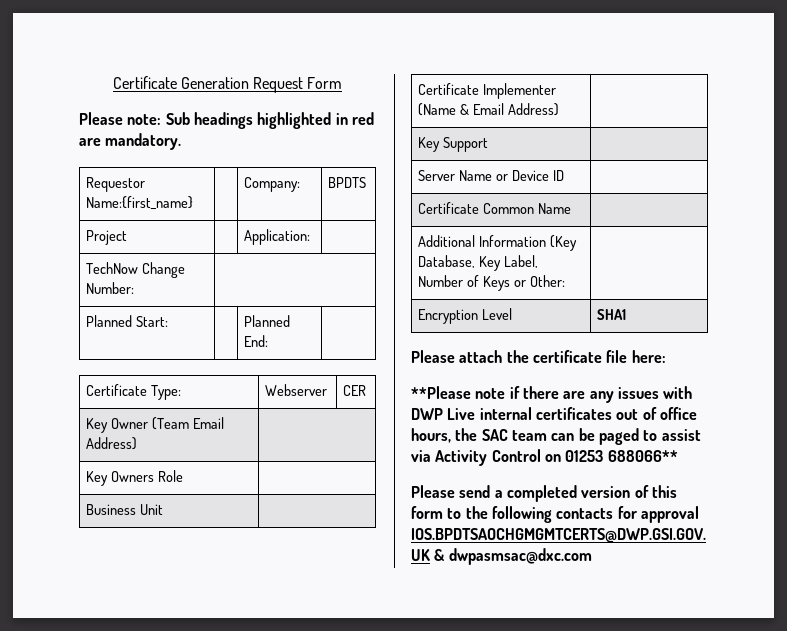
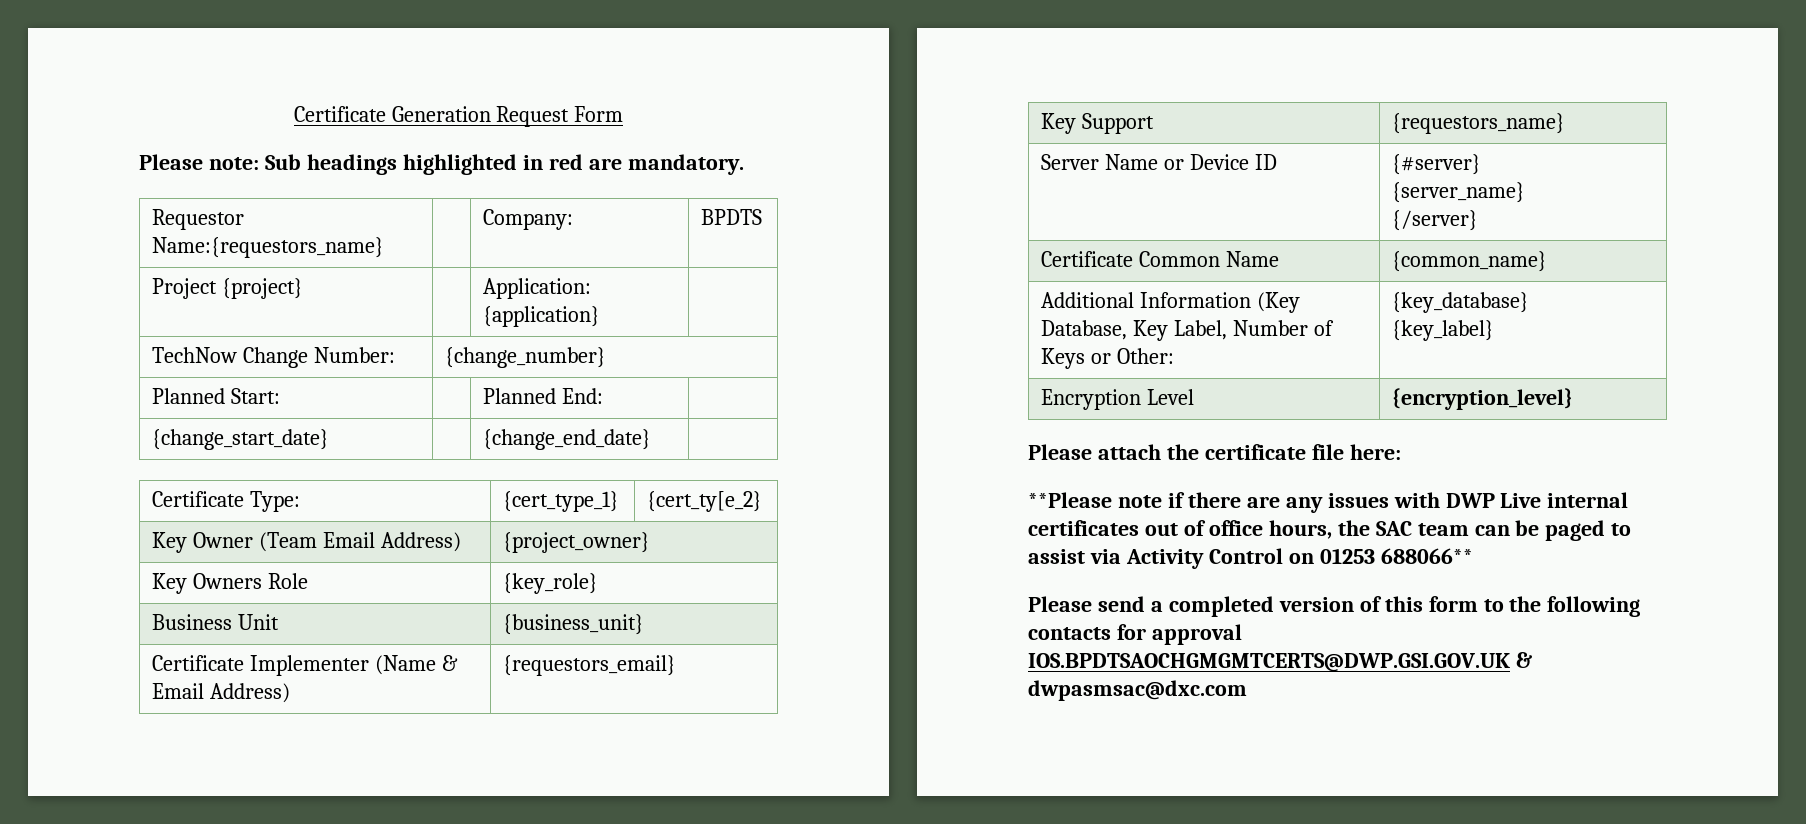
- Requestor Name:{first_name} | | Company: | BPDTS
+ Requestor Name:{requestors_name} | | Company: | BPDTS
- Project | | Application: |
+ Project {project} | | Application: {application} |
- TechNow Change Number: |
+ TechNow Change Number: | {change_number}
+ {change_start_date} | | {change_end_date} |
- Certificate Type: | Webserver | CER
+ Certificate Type: | {cert_type_1} | {cert_ty[e_2}
- Key Owner (Team Email Address) |
+ Key Owner (Team Email Address) | {project_owner}
- Key Owners Role |
+ Key Owners Role | {key_role}
- Business Unit |
+ Business Unit | {business_unit}
- Certificate Implementer (Name & Email Address) |
+ Certificate Implementer (Name & Email Address) | {requestors_email}
- Key Support |
+ Key Support | {requestors_name}
- Server Name or Device ID |
+ Server Name or Device ID | {#server}
+ {server_name}
+ {/server}
- Certificate Common Name |
+ Certificate Common Name | {common_name}
- Additional Information (Key Database, Key Label, Number of Keys or Other: |
+ Additional Information (Key Database, Key Label, Number of Keys or Other: | {key_database}
+ {key_label}
- Encryption Level | SHA1
+ Encryption Level | {encryption_level}

